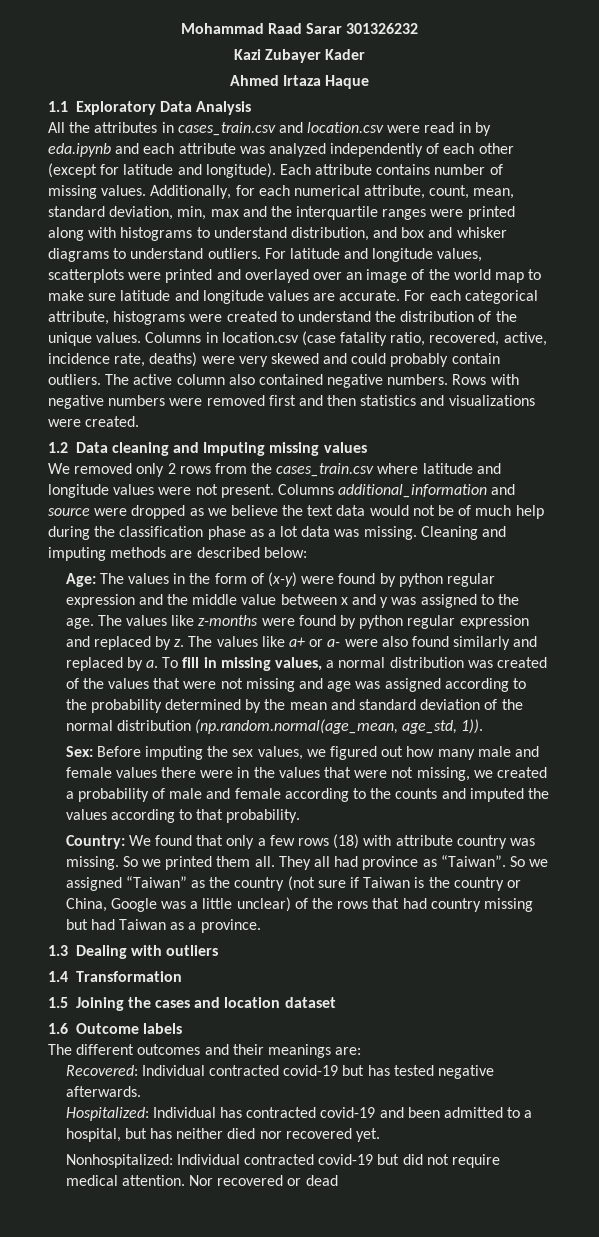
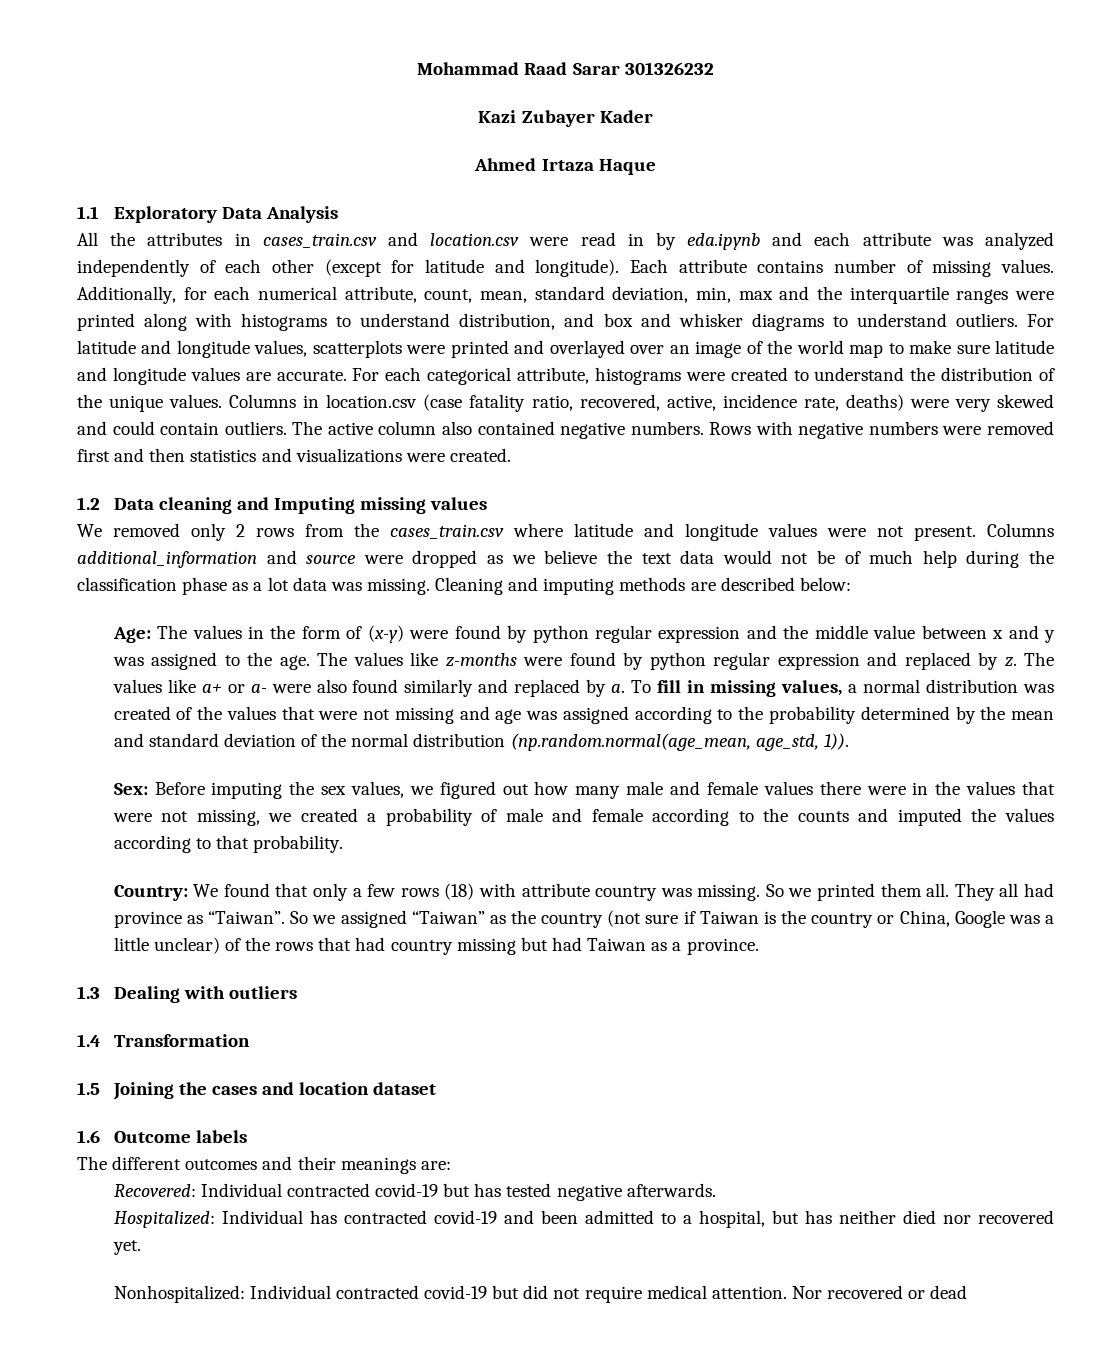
- Columns in location.csv (case fatality ratio, recovered, active, incidence rate, deaths) were very skewed and could probably contain outliers.
+ Columns in location.csv (case fatality ratio, recovered, active, incidence rate, deaths) were very skewed and could contain outliers.

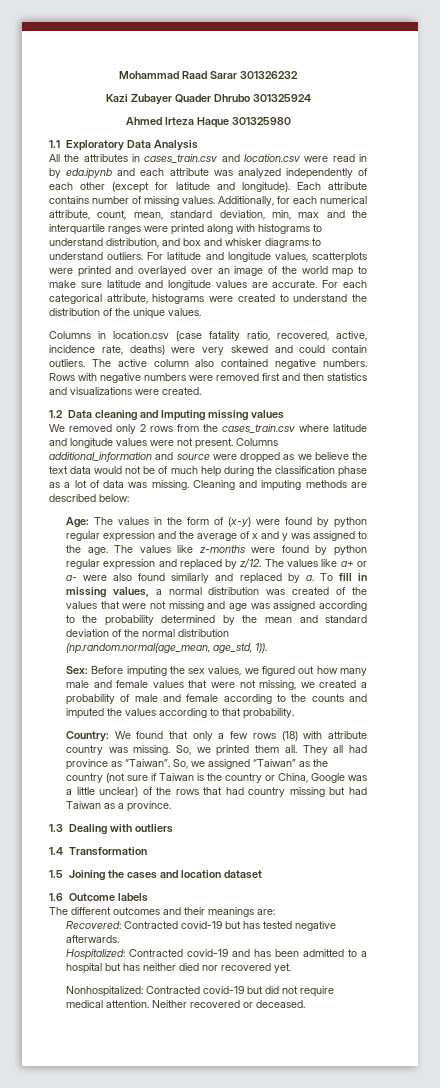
- Kazi Zubayer Kader
+ Kazi Zubayer Quader Dhrubo 301325924
- Ahmed Irtaza Haque
+ Ahmed Irteza Haque 301325980
- For each categorical attribute, histograms were created to understand the distribution of the unique values. Columns in location.csv (case fatality ratio, recovered, active, incidence rate, deaths) were very skewed and could contain outliers.
+ For each categorical attribute, histograms were created to understand the distribution of the unique values.
+ Columns in location.csv (case fatality ratio, recovered, active, incidence rate, deaths) were very skewed and could contain outliers.
- Columns additional_information and source were dropped as we believe the text data would not be of much help during the classification phase as a lot data was missing.
+ Columns additional_information and source were dropped as we believe the text data would not be of much help during the classification phase as a lot of data was missing.
- Age: The values in the form of (x-y) were found by python regular expression and the middle value between x and y was assigned to the age.
+ Age: The values in the form of (x-y) were found by python regular expression and the average of x and y was assigned to the age.
- The values like z-months were found by python regular expression and replaced by z.
+ The values like z-months were found by python regular expression and replaced by z/12.
- Sex: Before imputing the sex values, we figured out how many male and female values there were in the values that were not missing, we created a probability of male and female according to the counts and imputed the values according to that probability.
+ Sex: Before imputing the sex values, we figured out how many male and female values that were not missing, we created a probability of male and female according to the counts and imputed the values according to that probability.
- So we printed them all.
+ So, we printed them all.
- So we assigned “Taiwan” as the country (not sure if Taiwan is the country or China, Google was a little unclear) of the rows that had country missing but had Taiwan as a province.
+ So, we assigned “Taiwan” as the country (not sure if Taiwan is the country or China, Google was a little unclear) of the rows that had country missing but had Taiwan as a province.
- Recovered: Individual contracted covid-19 but has tested negative afterwards.
+ Recovered: Contracted covid-19 but has tested negative afterwards.
- Hospitalized: Individual has contracted covid-19 and been admitted to a hospital, but has neither died nor recovered yet.
+ Hospitalized: Contracted covid-19 and has been admitted to a hospital but has neither died nor recovered yet.
- Nonhospitalized: Individual contracted covid-19 but did not require medical attention.
+ Nonhospitalized: Contracted covid-19 but did not require medical attention.
- Nor recovered or dead
+ Neither recovered or deceased.

